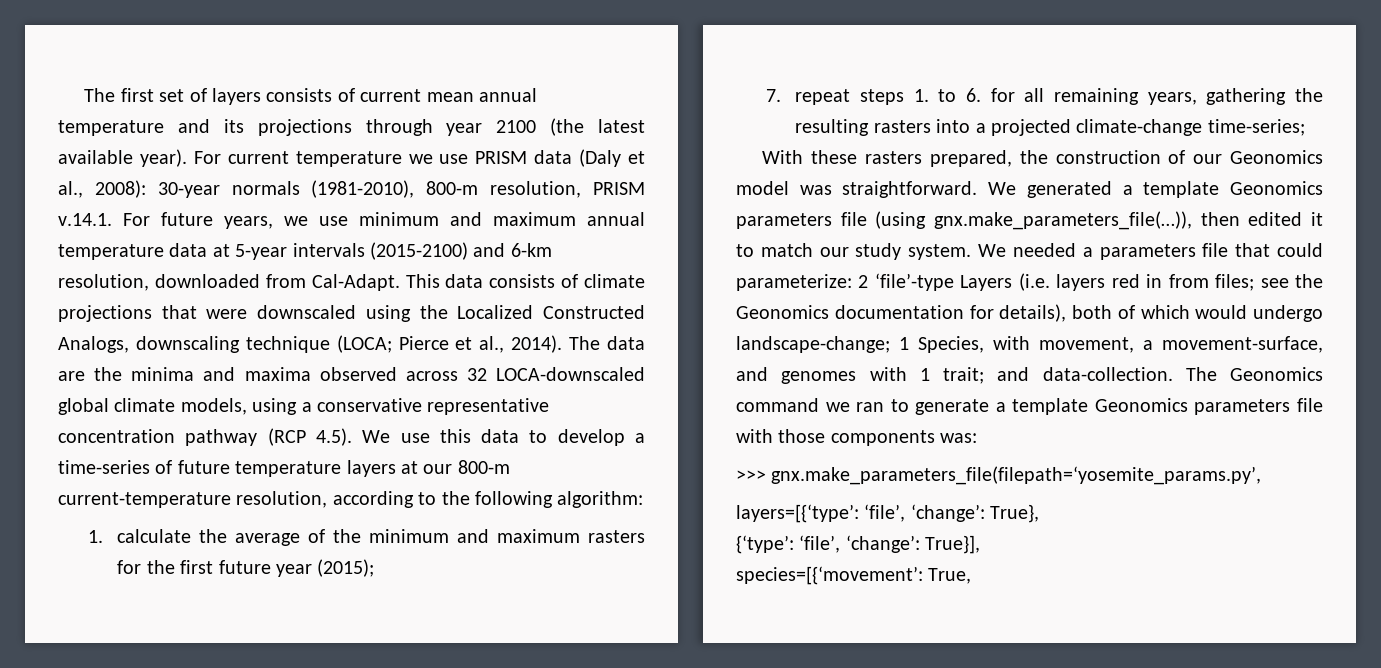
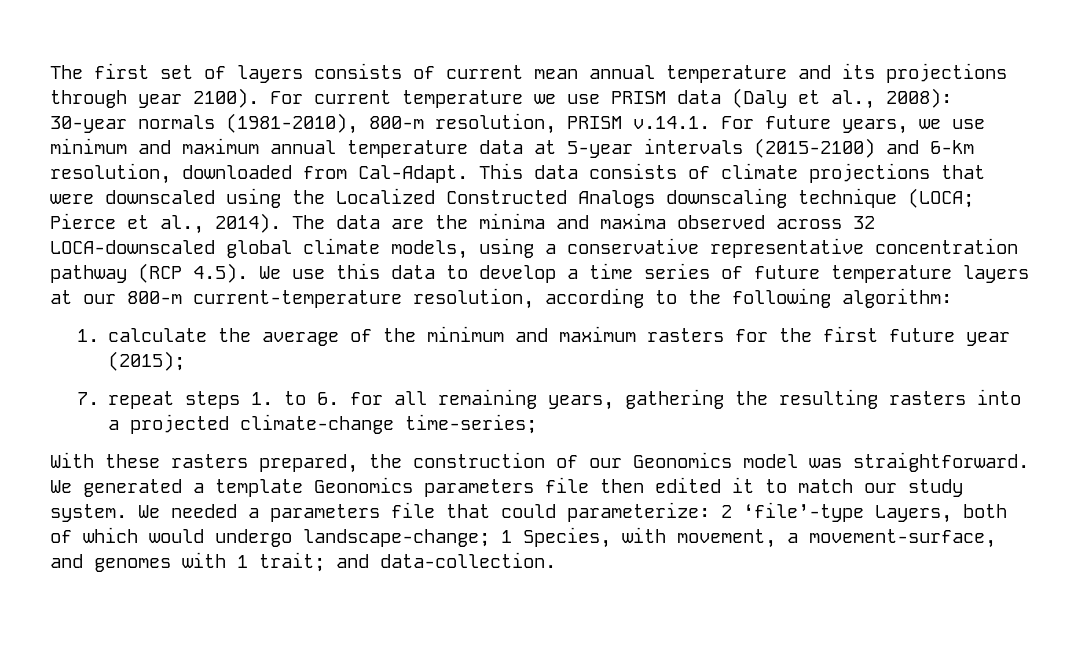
- The first set of layers consists of current mean annual temperature and its projections through year 2100 (the latest available year).
+ The first set of layers consists of current mean annual temperature and its projections through year 2100).
- This data consists of climate projections that were downscaled using the Localized Constructed Analogs, downscaling technique (LOCA; Pierce et al., 2014).
+ This data consists of climate projections that were downscaled using the Localized Constructed Analogs downscaling technique (LOCA; Pierce et al., 2014).
- The data are the minima and maxima observed across 32 LOCA-downscaled global climate models, using a conservative representative concentration pathway (RCP 4.5). We use this data to develop a time-series of future temperature layers at our 800-m current-temperature resolution, according to the following algorithm:
+ The data are the minima and maxima observed across 32 LOCA-downscaled global climate models, using a conservative representative concentration pathway (RCP 4.5). We use this data to develop a time series of future temperature layers at our 800-m current-temperature resolution, according to the following algorithm:
- We generated a template Geonomics parameters file (using gnx.make_parameters_file(…)), then edited it to match our study system.
+ We generated a template Geonomics parameters file then edited it to match our study system.
- We needed a parameters file that could parameterize: 2 ‘file’-type Layers (i.e. layers red in from files; see the Geonomics documentation for details), both of which would undergo landscape-change; 1 Species, with movement, a movement-surface, and genomes with 1 trait; and data-collection. The Geonomics command we ran to generate a template Geonomics parameters file with those components was:
- >>> gnx.make_parameters_file(filepath=‘yosemite_params.py’,
- layers=[{‘type’: ‘file’, ‘change’: True},
- {‘type’: ‘file’, ‘change’: True}],
- species=[{‘movement’: True,
+ We needed a parameters file that could parameterize: 2 ‘file’-type Layers, both of which would undergo landscape-change; 1 Species, with movement, a movement-surface, and genomes with 1 trait; and data-collection.

